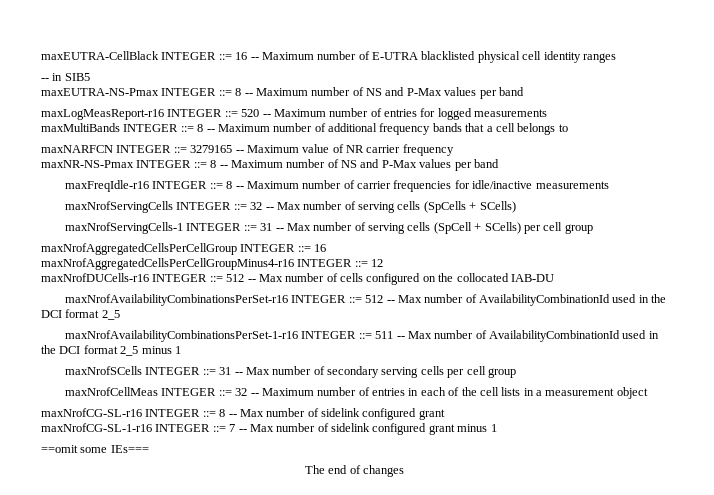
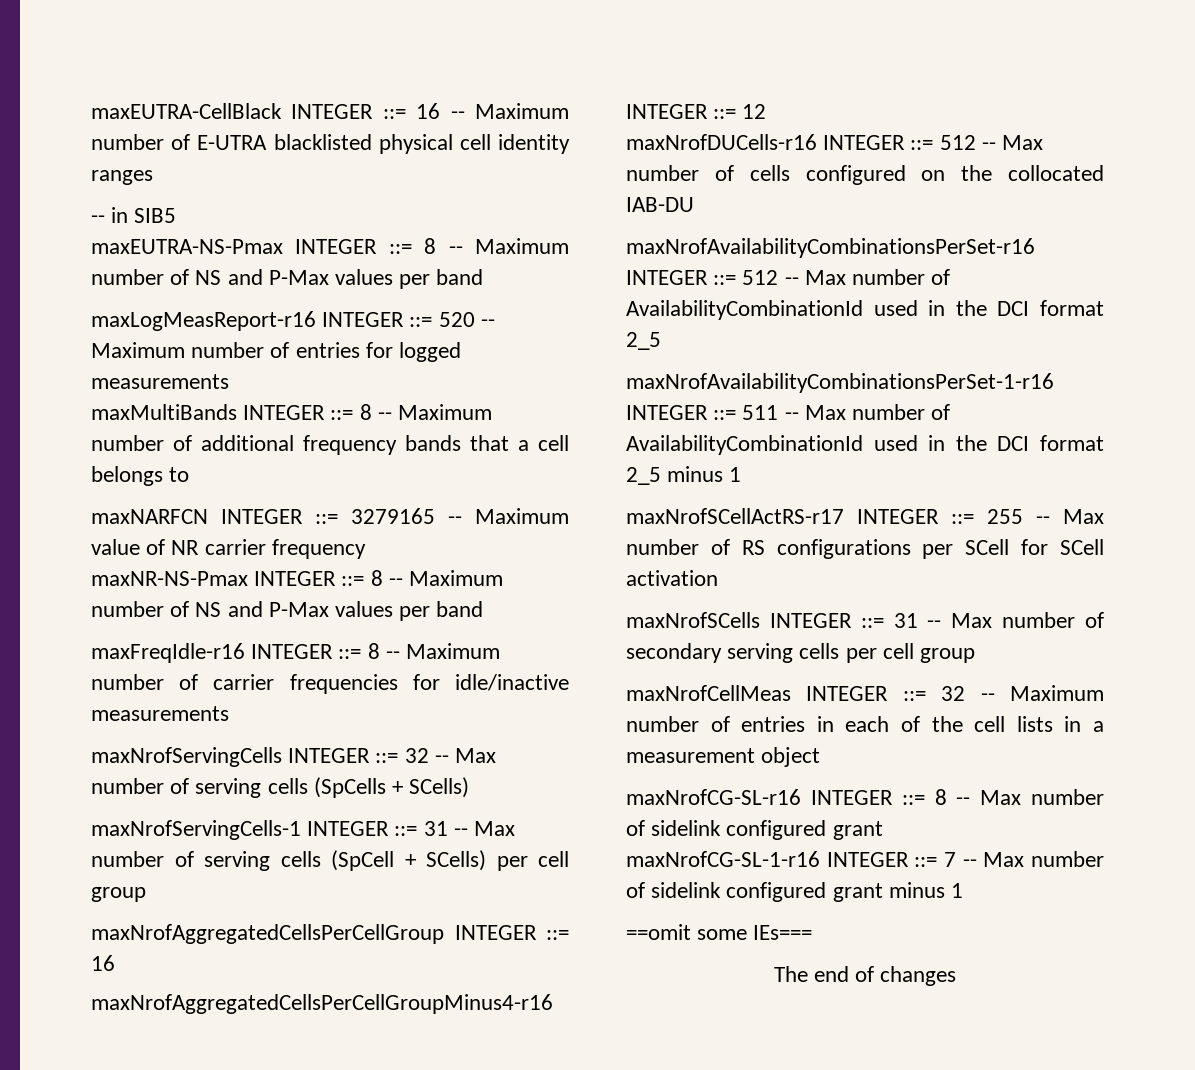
+ maxNrofSCellActRS-r17 INTEGER ::= 255 -- Max number of RS configurations per SCell for SCell activation

